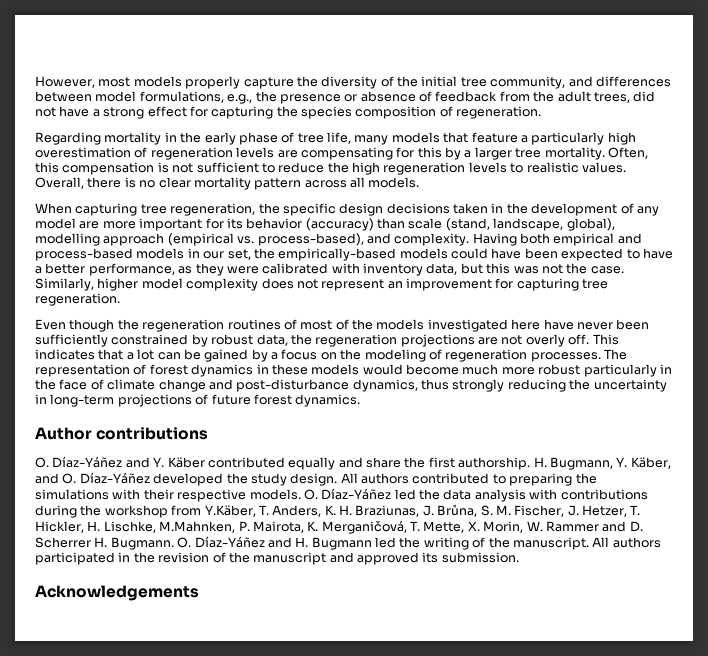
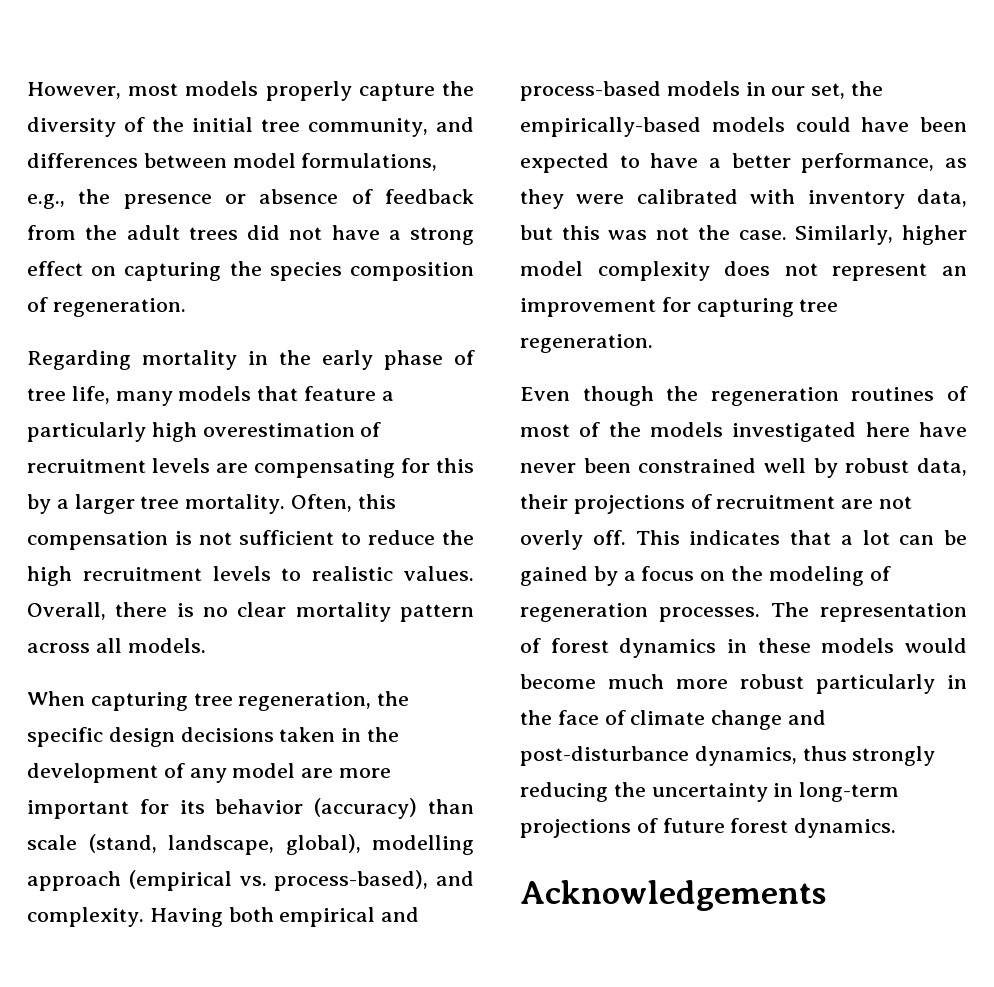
- However, most models properly capture the diversity of the initial tree community, and differences between model formulations, e.g., the presence or absence of feedback from the adult trees, did not have a strong effect for capturing the species composition of regeneration.
+ However, most models properly capture the diversity of the initial tree community, and differences between model formulations, e.g., the presence or absence of feedback from the adult trees did not have a strong effect on capturing the species composition of regeneration.
- Regarding mortality in the early phase of tree life, many models that feature a particularly high overestimation of regeneration levels are compensating for this by a larger tree mortality.
+ Regarding mortality in the early phase of tree life, many models that feature a particularly high overestimation of recruitment levels are compensating for this by a larger tree mortality.
- Often, this compensation is not sufficient to reduce the high regeneration levels to realistic values.
+ Often, this compensation is not sufficient to reduce the high recruitment levels to realistic values.
- Even though the regeneration routines of most of the models investigated here have never been sufficiently constrained by robust data, the regeneration projections are not overly off.
+ Even though the regeneration routines of most of the models investigated here have never been constrained well by robust data, their projections of recruitment are not overly off.
- Author contributions
- O. Díaz-Yáñez and Y. Käber contributed equally and share the first authorship. H. Bugmann, Y. Käber, and O. Díaz-Yáñez developed the study design. All authors contributed to preparing the simulations with their respective models. O. Díaz-Yáñez led the data analysis with contributions during the workshop from Y.Käber, T. Anders, K. H. Braziunas, J. Brůna, S. M. Fischer, J. Hetzer, T. Hickler, H. Lischke, M.Mahnken, P. Mairota, K. Merganičová, T. Mette, X. Morin, W. Rammer and D. Scherrer H. Bugmann. O. Díaz-Yáñez and H. Bugmann led the writing of the manuscript. All authors participated in the revision of the manuscript and approved its submission.

